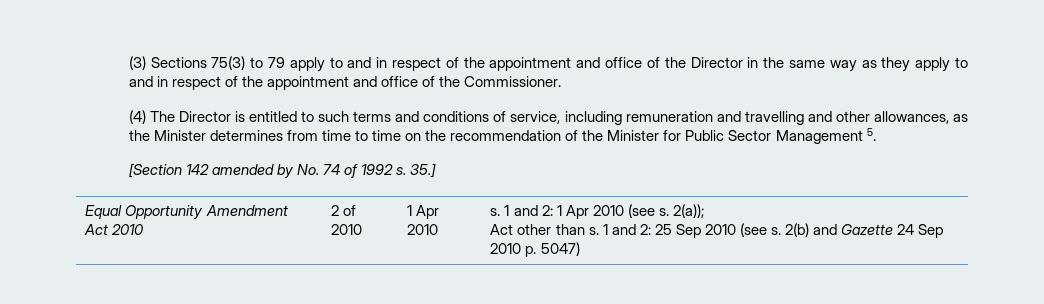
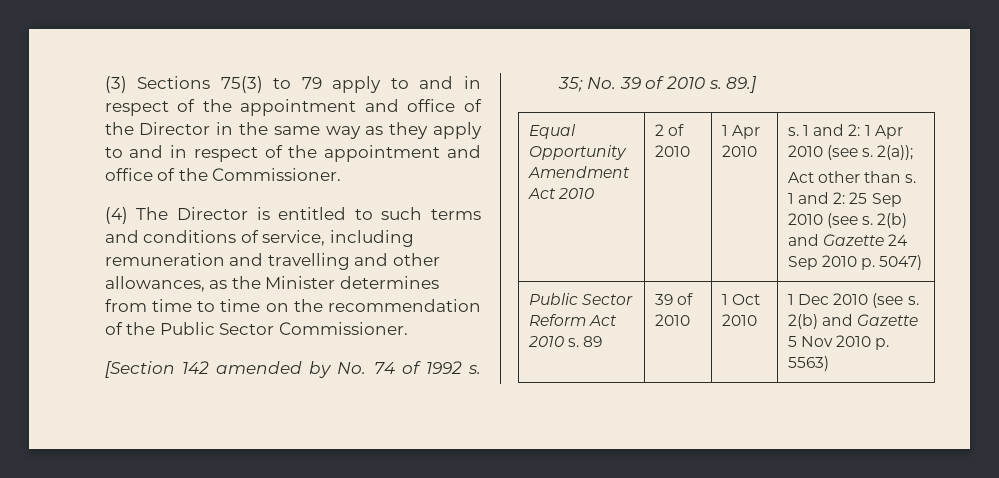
- (4) The Director is entitled to such terms and conditions of service, including remuneration and travelling and other allowances, as the Minister determines from time to time on the recommendation of the Minister for Public Sector Management 5.
+ (4) The Director is entitled to such terms and conditions of service, including remuneration and travelling and other allowances, as the Minister determines from time to time on the recommendation of the Public Sector Commissioner.
- 35.]
+ 35; No. 39 of 2010 s. 89.]
+ Public Sector Reform Act 2010 s. 89 | 39 of 2010 | 1 Oct 2010 | 1 Dec 2010 (see s. 2(b) and Gazette 5 Nov 2010 p. 5563)

